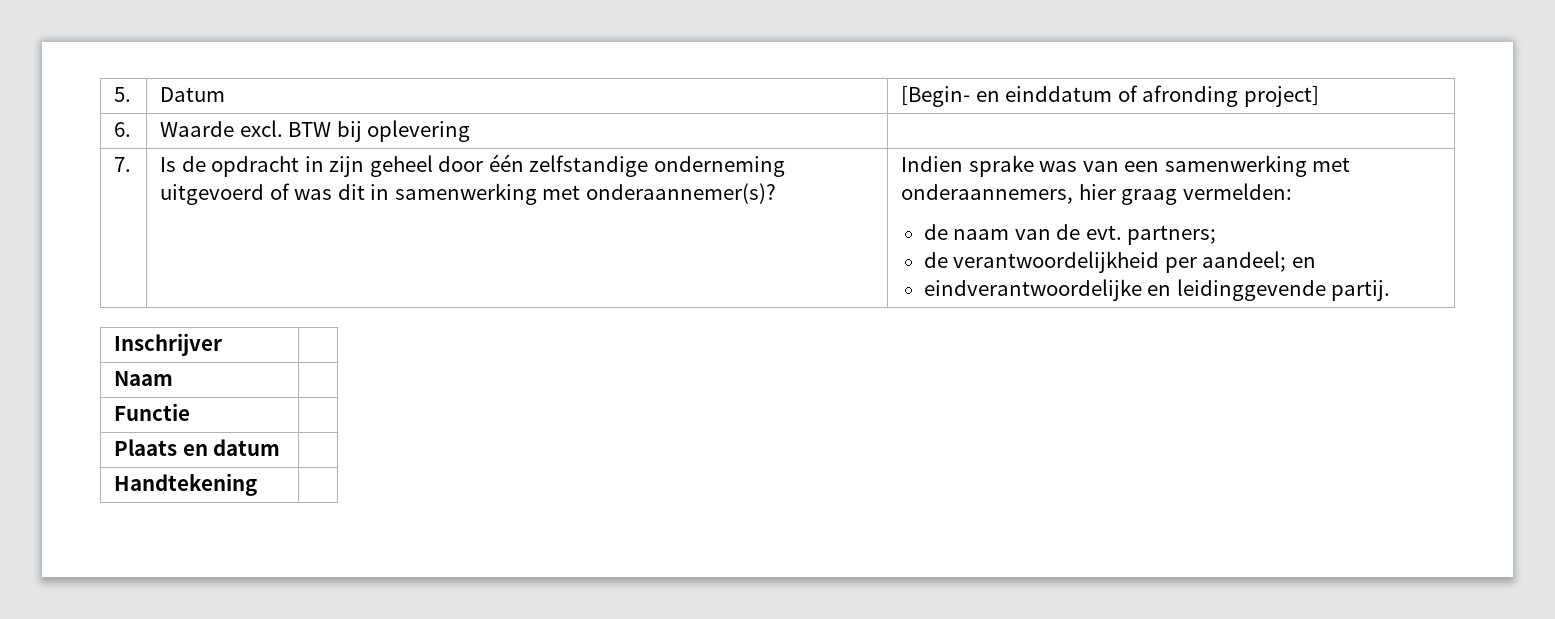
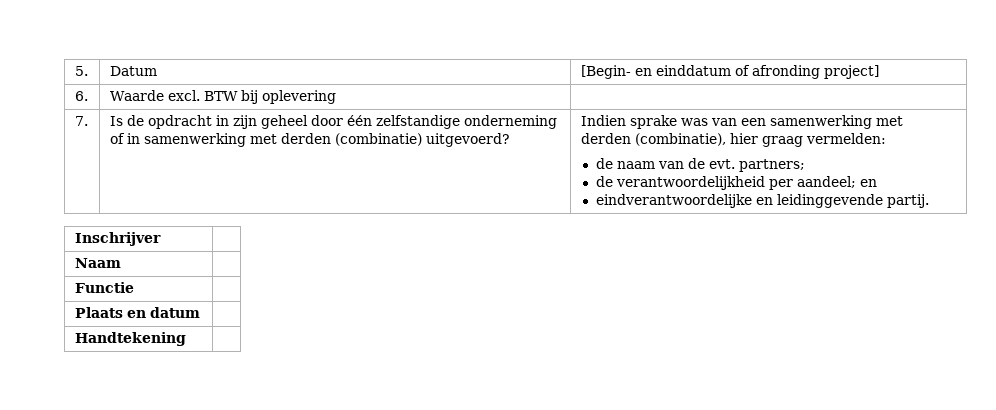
- Is de opdracht in zijn geheel door één zelfstandige onderneming uitgevoerd of was dit in samenwerking met onderaannemer(s)?
+ Is de opdracht in zijn geheel door één zelfstandige onderneming of in samenwerking met derden (combinatie) uitgevoerd?
- Indien sprake was van een samenwerking met onderaannemers, hier graag vermelden:
+ Indien sprake was van een samenwerking met derden (combinatie), hier graag vermelden:

